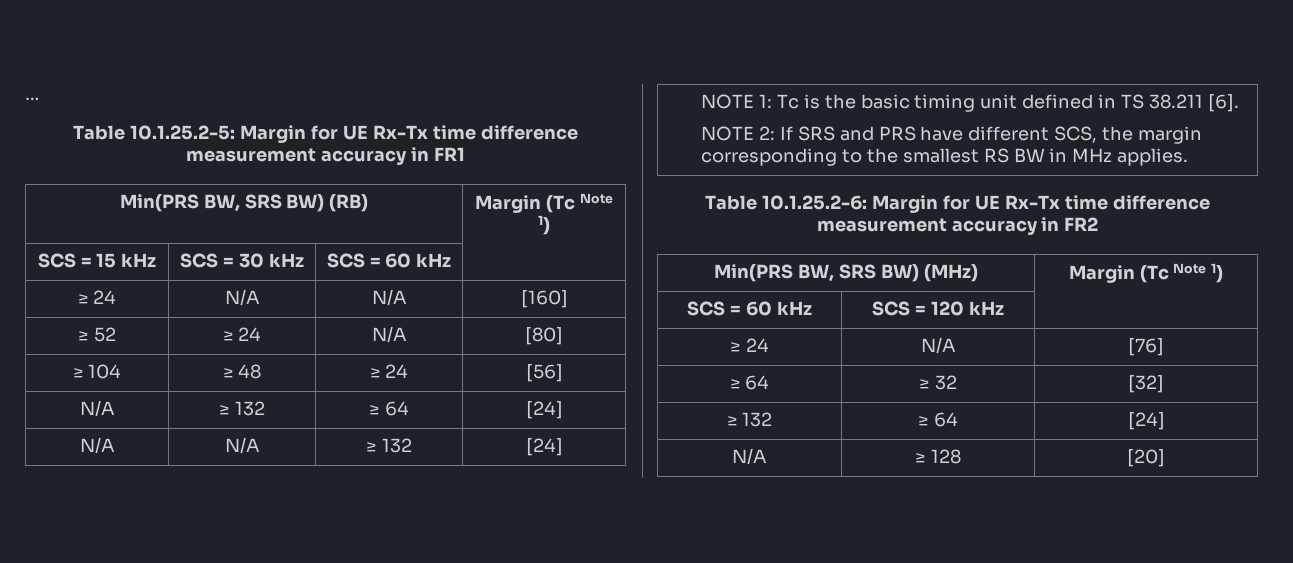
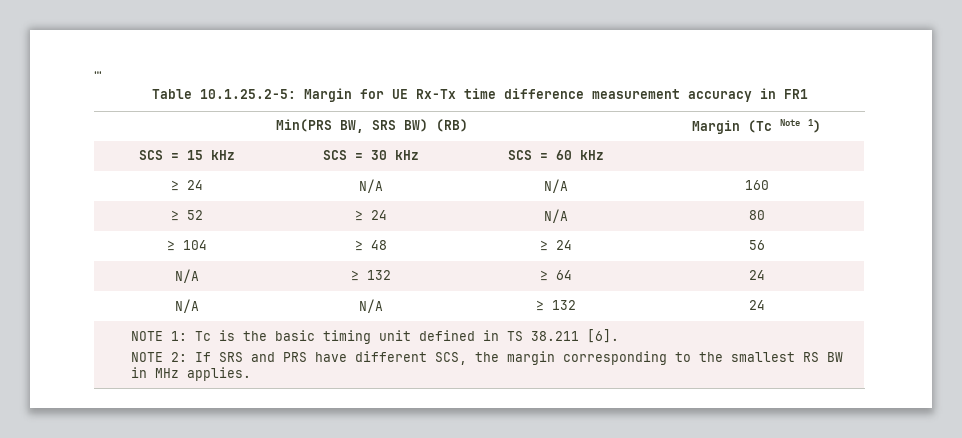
- ≥ 24 | N/A | N/A | [160]
+ ≥ 24 | N/A | N/A | 160
- ≥ 52 | ≥ 24 | N/A | [80]
+ ≥ 52 | ≥ 24 | N/A | 80
- ≥ 104 | ≥ 48 | ≥ 24 | [56]
+ ≥ 104 | ≥ 48 | ≥ 24 | 56
- N/A | ≥ 132 | ≥ 64 | [24]
+ N/A | ≥ 132 | ≥ 64 | 24
- N/A | N/A | ≥ 132 | [24]
+ N/A | N/A | ≥ 132 | 24
- Table 10.1.25.2-6: Margin for UE Rx-Tx time difference measurement accuracy in FR2
- Min(PRS BW, SRS BW) (MHz) | Margin (Tc Note 1)
- SCS = 60 kHz | SCS = 120 kHz |
- ≥ 24 | N/A | [76]
- ≥ 64 | ≥ 32 | [32]
- ≥ 132 | ≥ 64 | [24]
- N/A | ≥ 128 | [20]

